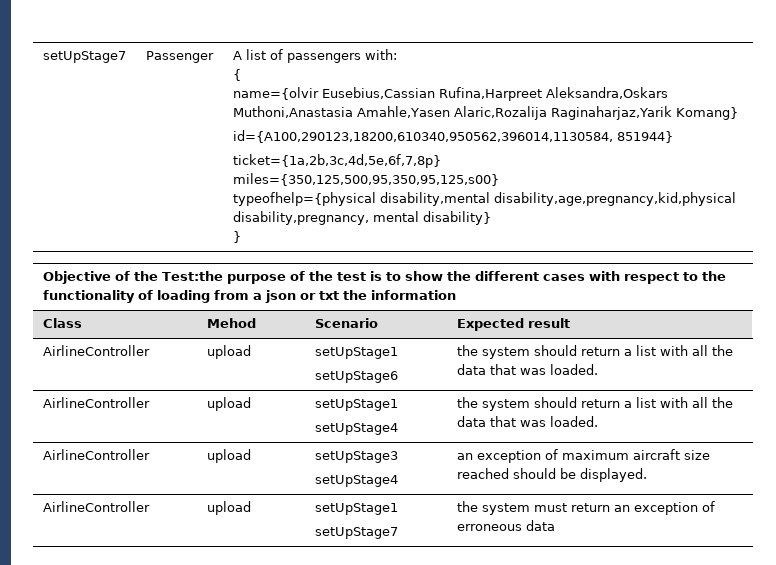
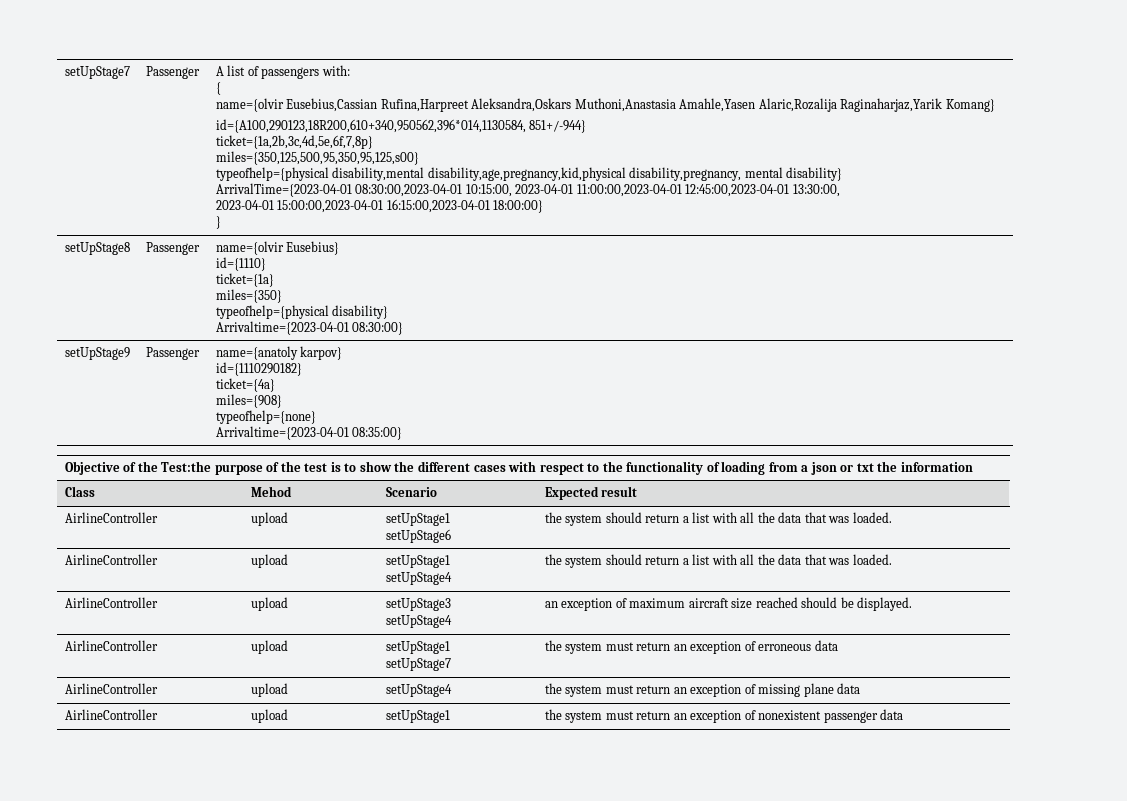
  setUpStage7 | Passenger | A list of passengers with:
  {
  name={olvir Eusebius,Cassian Rufina,Harpreet Aleksandra,Oskars Muthoni,Anastasia Amahle,Yasen Alaric,Rozalija Raginaharjaz,Yarik Komang}
- id={A100,290123,18200,610340,950562,396014,1130584, 851944}
+ id={A100,290123,18R200,610+340,950562,396*014,1130584, 851+/-944}
  ticket={1a,2b,3c,4d,5e,6f,7,8p}
  miles={350,125,500,95,350,95,125,s00}
  typeofhelp={physical disability,mental disability,age,pregnancy,kid,physical disability,pregnancy, mental disability}
+ ArrivalTime={2023-04-01 08:30:00,2023-04-01 10:15:00, 2023-04-01 11:00:00,2023-04-01 12:45:00,2023-04-01 13:30:00,
+ 2023-04-01 15:00:00,2023-04-01 16:15:00,2023-04-01 18:00:00}
  }
+ setUpStage8 | Passenger | name={olvir Eusebius}
+ id={1110}
+ ticket={1a}
+ miles={350}
+ typeofhelp={physical disability}
+ Arrivaltime={2023-04-01 08:30:00}
+ setUpStage9 | Passenger | name={anatoly karpov}
+ id={1110290182}
+ ticket={4a}
+ miles={908}
+ typeofhelp={none}
+ Arrivaltime={2023-04-01 08:35:00}
+ AirlineController | upload | setUpStage4 | the system must return an exception of missing plane data
+ AirlineController | upload | setUpStage1 | the system must return an exception of nonexistent passenger data

